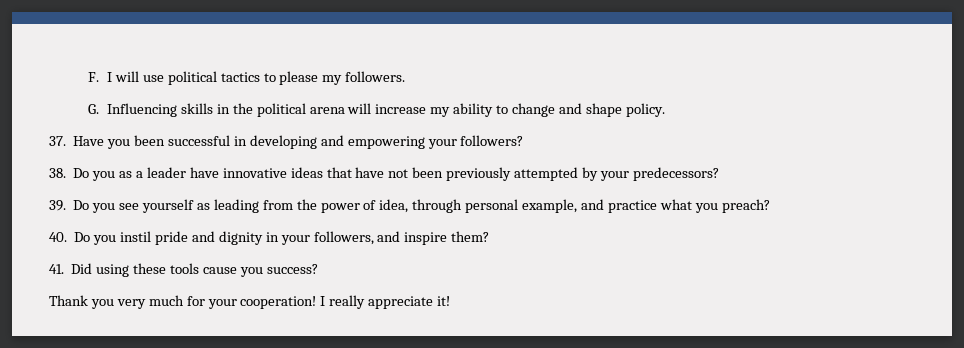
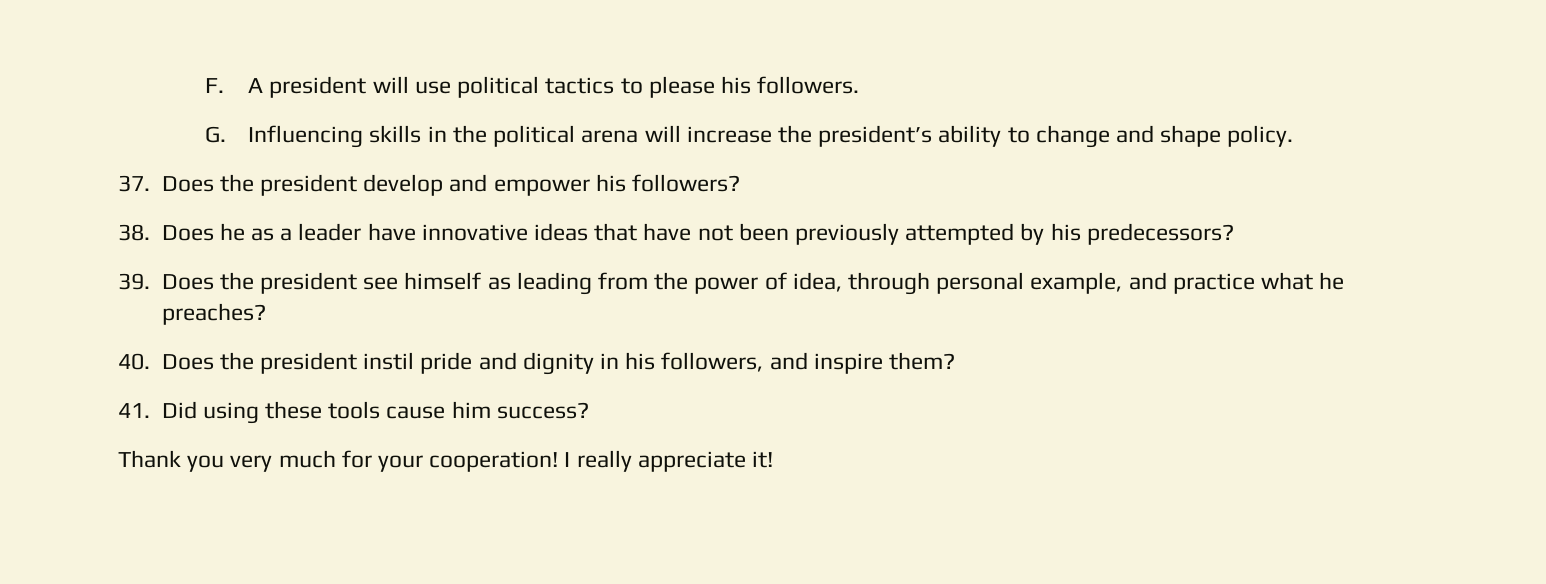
- F. I will use political tactics to please my followers.
+ F. A president will use political tactics to please his followers.
- G. Influencing skills in the political arena will increase my ability to change and shape policy.
+ G. Influencing skills in the political arena will increase the president’s ability to change and shape policy.
- 37. Have you been successful in developing and empowering your followers?
+ 37. Does the president develop and empower his followers?
- 38. Do you as a leader have innovative ideas that have not been previously attempted by your predecessors?
+ 38. Does he as a leader have innovative ideas that have not been previously attempted by his predecessors?
- 39. Do you see yourself as leading from the power of idea, through personal example, and practice what you preach?
+ 39. Does the president see himself as leading from the power of idea, through personal example, and practice what he preaches?
- 40. Do you instil pride and dignity in your followers, and inspire them?
+ 40. Does the president instil pride and dignity in his followers, and inspire them?
- 41. Did using these tools cause you success?
+ 41. Did using these tools cause him success?

